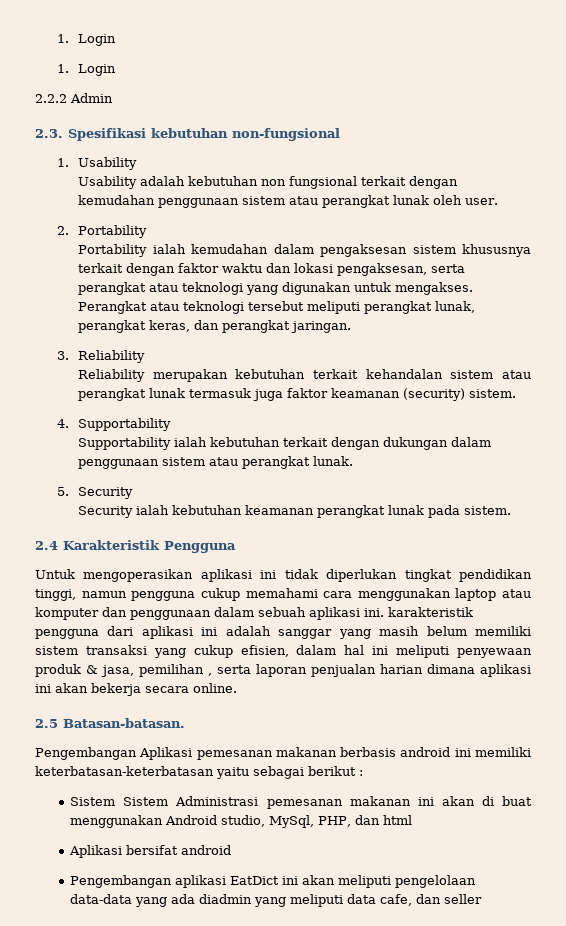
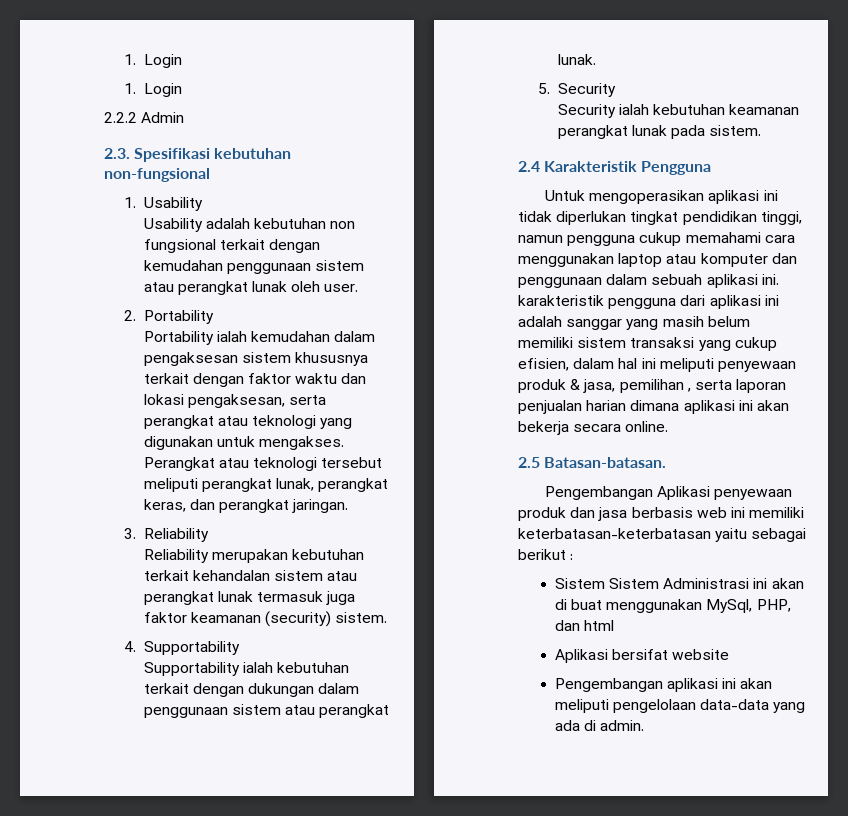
- Pengembangan Aplikasi pemesanan makanan berbasis android ini memiliki keterbatasan-keterbatasan yaitu sebagai berikut :
+ Pengembangan Aplikasi penyewaan produk dan jasa berbasis web ini memiliki keterbatasan-keterbatasan yaitu sebagai berikut :
- Sistem Sistem Administrasi pemesanan makanan ini akan di buat menggunakan Android studio, MySql, PHP, dan html
+ Sistem Sistem Administrasi ini akan di buat menggunakan MySql, PHP, dan html
- Aplikasi bersifat android
+ Aplikasi bersifat website
- Pengembangan aplikasi EatDict ini akan meliputi pengelolaan data-data yang ada diadmin yang meliputi data cafe, dan seller
+ Pengembangan aplikasi ini akan meliputi pengelolaan data-data yang ada di admin.

